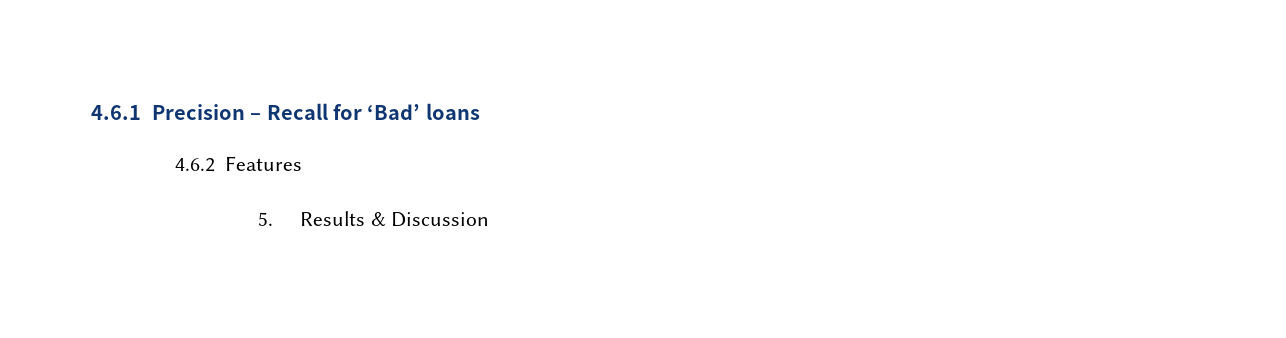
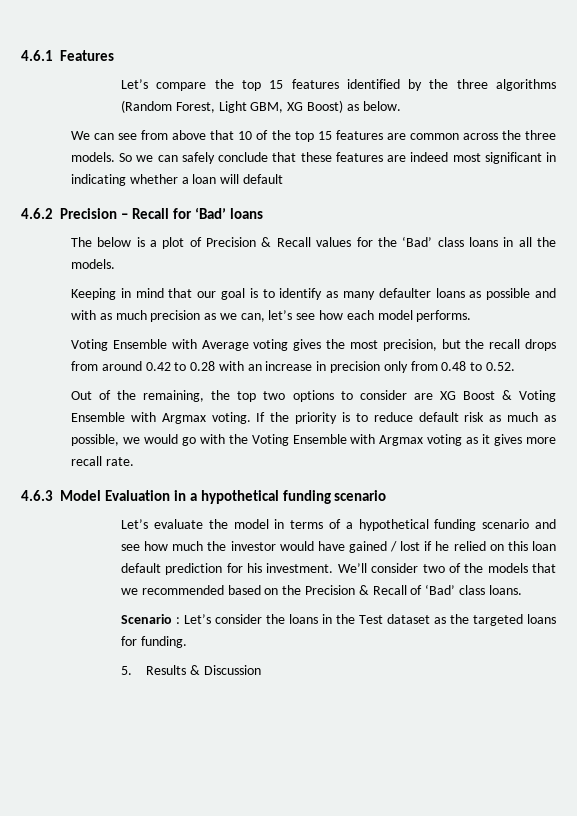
- 4.6.1 Precision – Recall for ‘Bad’ loans
+ 4.6.1 Features
+ Let’s compare the top 15 features identified by the three algorithms (Random Forest, Light GBM, XG Boost) as below.
+ We can see from above that 10 of the top 15 features are common across the three models. So we can safely conclude that these features are indeed most significant in indicating whether a loan will default
+ 4.6.2 Precision – Recall for ‘Bad’ loans
- 4.6.2 Features
+ The below is a plot of Precision & Recall values for the ‘Bad’ class loans in all the models.
+ Keeping in mind that our goal is to identify as many defaulter loans as possible and with as much precision as we can, let’s see how each model performs.
+ Voting Ensemble with Average voting gives the most precision, but the recall drops from around 0.42 to 0.28 with an increase in precision only from 0.48 to 0.52.
+ Out of the remaining, the top two options to consider are XG Boost & Voting Ensemble with Argmax voting. If the priority is to reduce default risk as much as possible, we would go with the Voting Ensemble with Argmax voting as it gives more recall rate.
+ 4.6.3 Model Evaluation in a hypothetical funding scenario
+ Let’s evaluate the model in terms of a hypothetical funding scenario and see how much the investor would have gained / lost if he relied on this loan default prediction for his investment. We’ll consider two of the models that we recommended based on the Precision & Recall of ‘Bad’ class loans.
+ Scenario : Let’s consider the loans in the Test dataset as the targeted loans for funding.

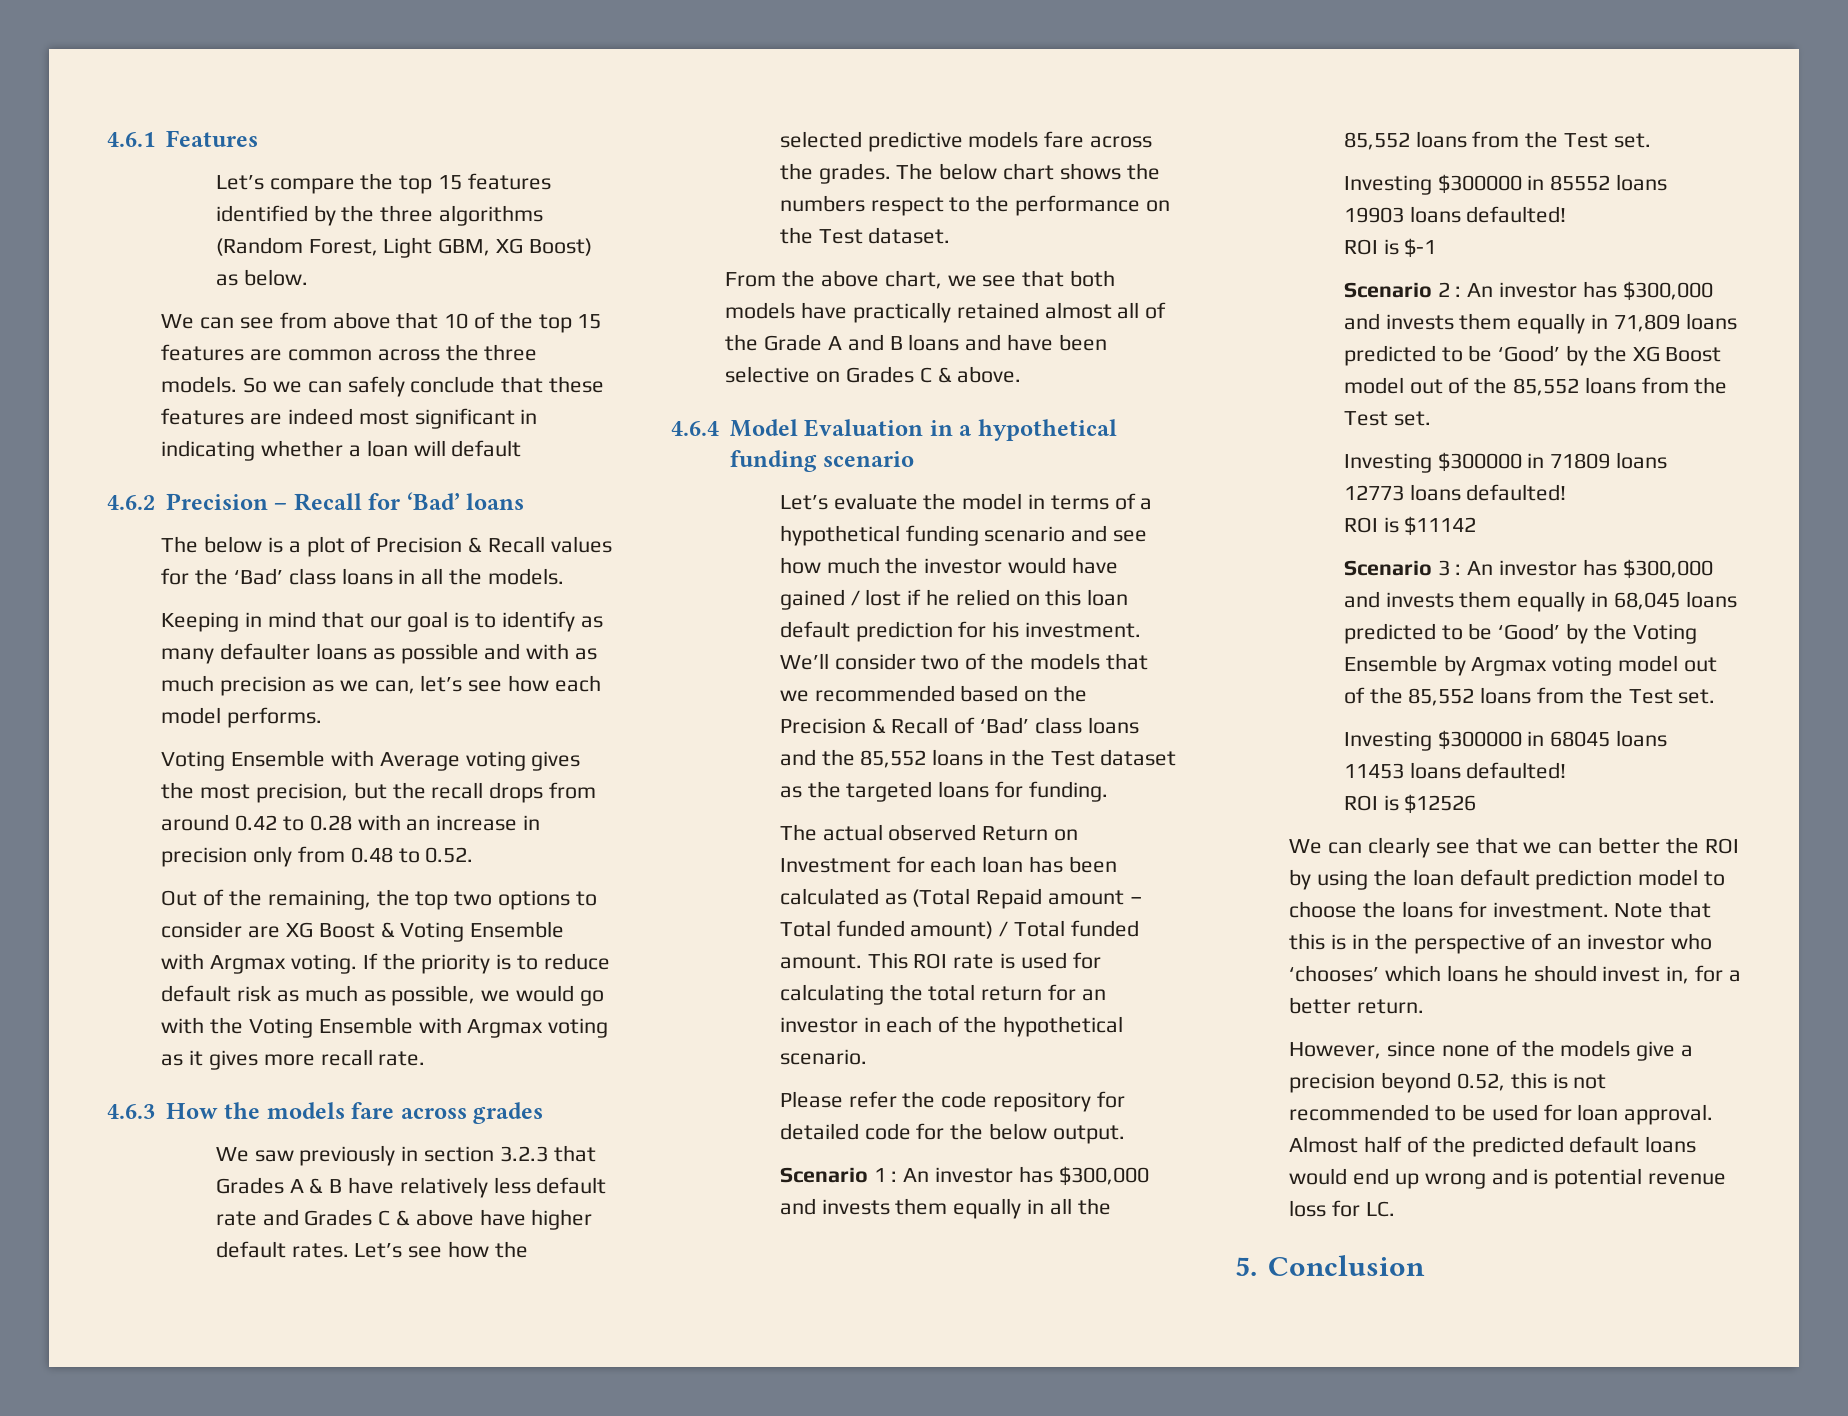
- 4.6.3 Model Evaluation in a hypothetical funding scenario
+ 4.6.3 How the models fare across grades
+ We saw previously in section 3.2.3 that Grades A & B have relatively less default rate and Grades C & above have higher default rates. Let’s see how the selected predictive models fare across the grades. The below chart shows the numbers respect to the performance on the Test dataset.
+ From the above chart, we see that both models have practically retained almost all of the Grade A and B loans and have been selective on Grades C & above.
+ 4.6.4 Model Evaluation in a hypothetical funding scenario
- We’ll consider two of the models that we recommended based on the Precision & Recall of ‘Bad’ class loans.
- Scenario : Let’s consider the loans in the Test dataset as the targeted loans for funding.
+ We’ll consider two of the models that we recommended based on the Precision & Recall of ‘Bad’ class loans and the 85,552 loans in the Test dataset as the targeted loans for funding.
- 5. Results & Discussion
+ The actual observed Return on Investment for each loan has been calculated as (Total Repaid amount – Total funded amount) / Total funded amount. This ROI rate is used for calculating the total return for an investor in each of the hypothetical scenario.
+ Please refer the code repository for detailed code for the below output.
+ Scenario 1 : An investor has $300,000 and invests them equally in all the 85,552 loans from the Test set.
+ Investing $300000 in 85552 loans
+ 19903 loans defaulted!
+ ROI is $-1
+ Scenario 2 : An investor has $300,000 and invests them equally in 71,809 loans predicted to be ‘Good’ by the XG Boost model out of the 85,552 loans from the Test set.
+ Investing $300000 in 71809 loans
+ 12773 loans defaulted!
+ ROI is $11142
+ Scenario 3 : An investor has $300,000 and invests them equally in 68,045 loans predicted to be ‘Good’ by the Voting Ensemble by Argmax voting model out of the 85,552 loans from the Test set.
+ Investing $300000 in 68045 loans
+ 11453 loans defaulted!
+ ROI is $12526
+ We can clearly see that we can better the ROI by using the loan default prediction model to choose the loans for investment. Note that this is in the perspective of an investor who ‘chooses’ which loans he should invest in, for a better return.
+ However, since none of the models give a precision beyond 0.52, this is not recommended to be used for loan approval. Almost half of the predicted default loans would end up wrong and is potential revenue loss for LC.
+ 5. Conclusion

